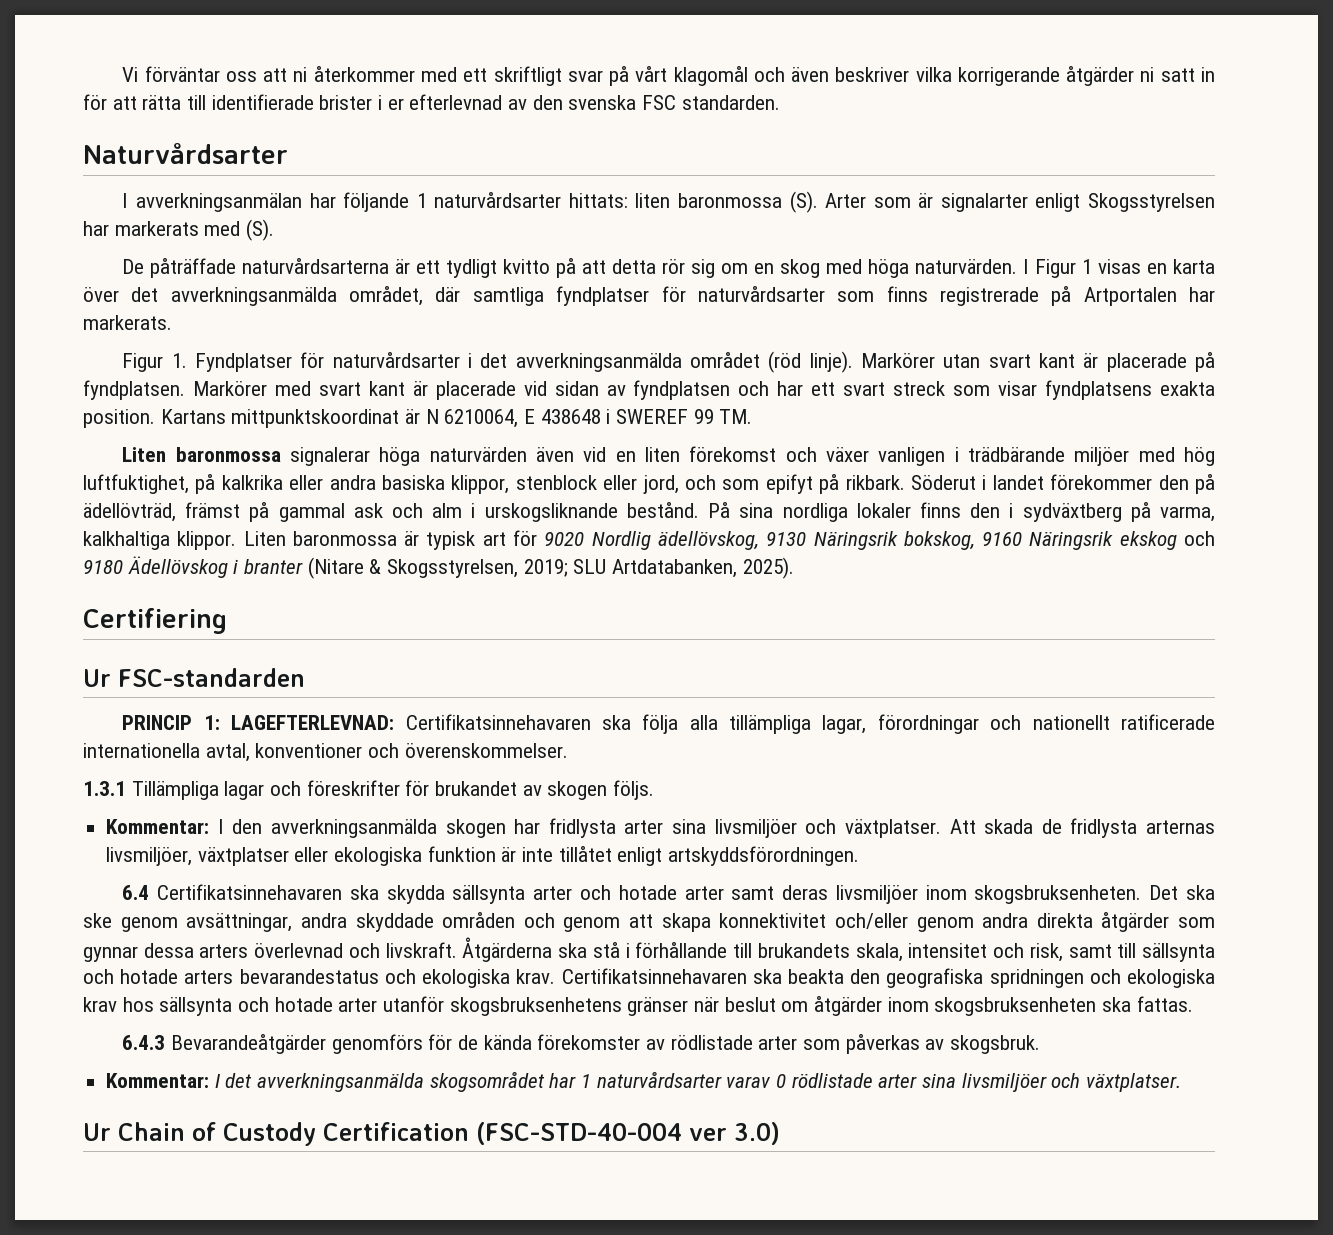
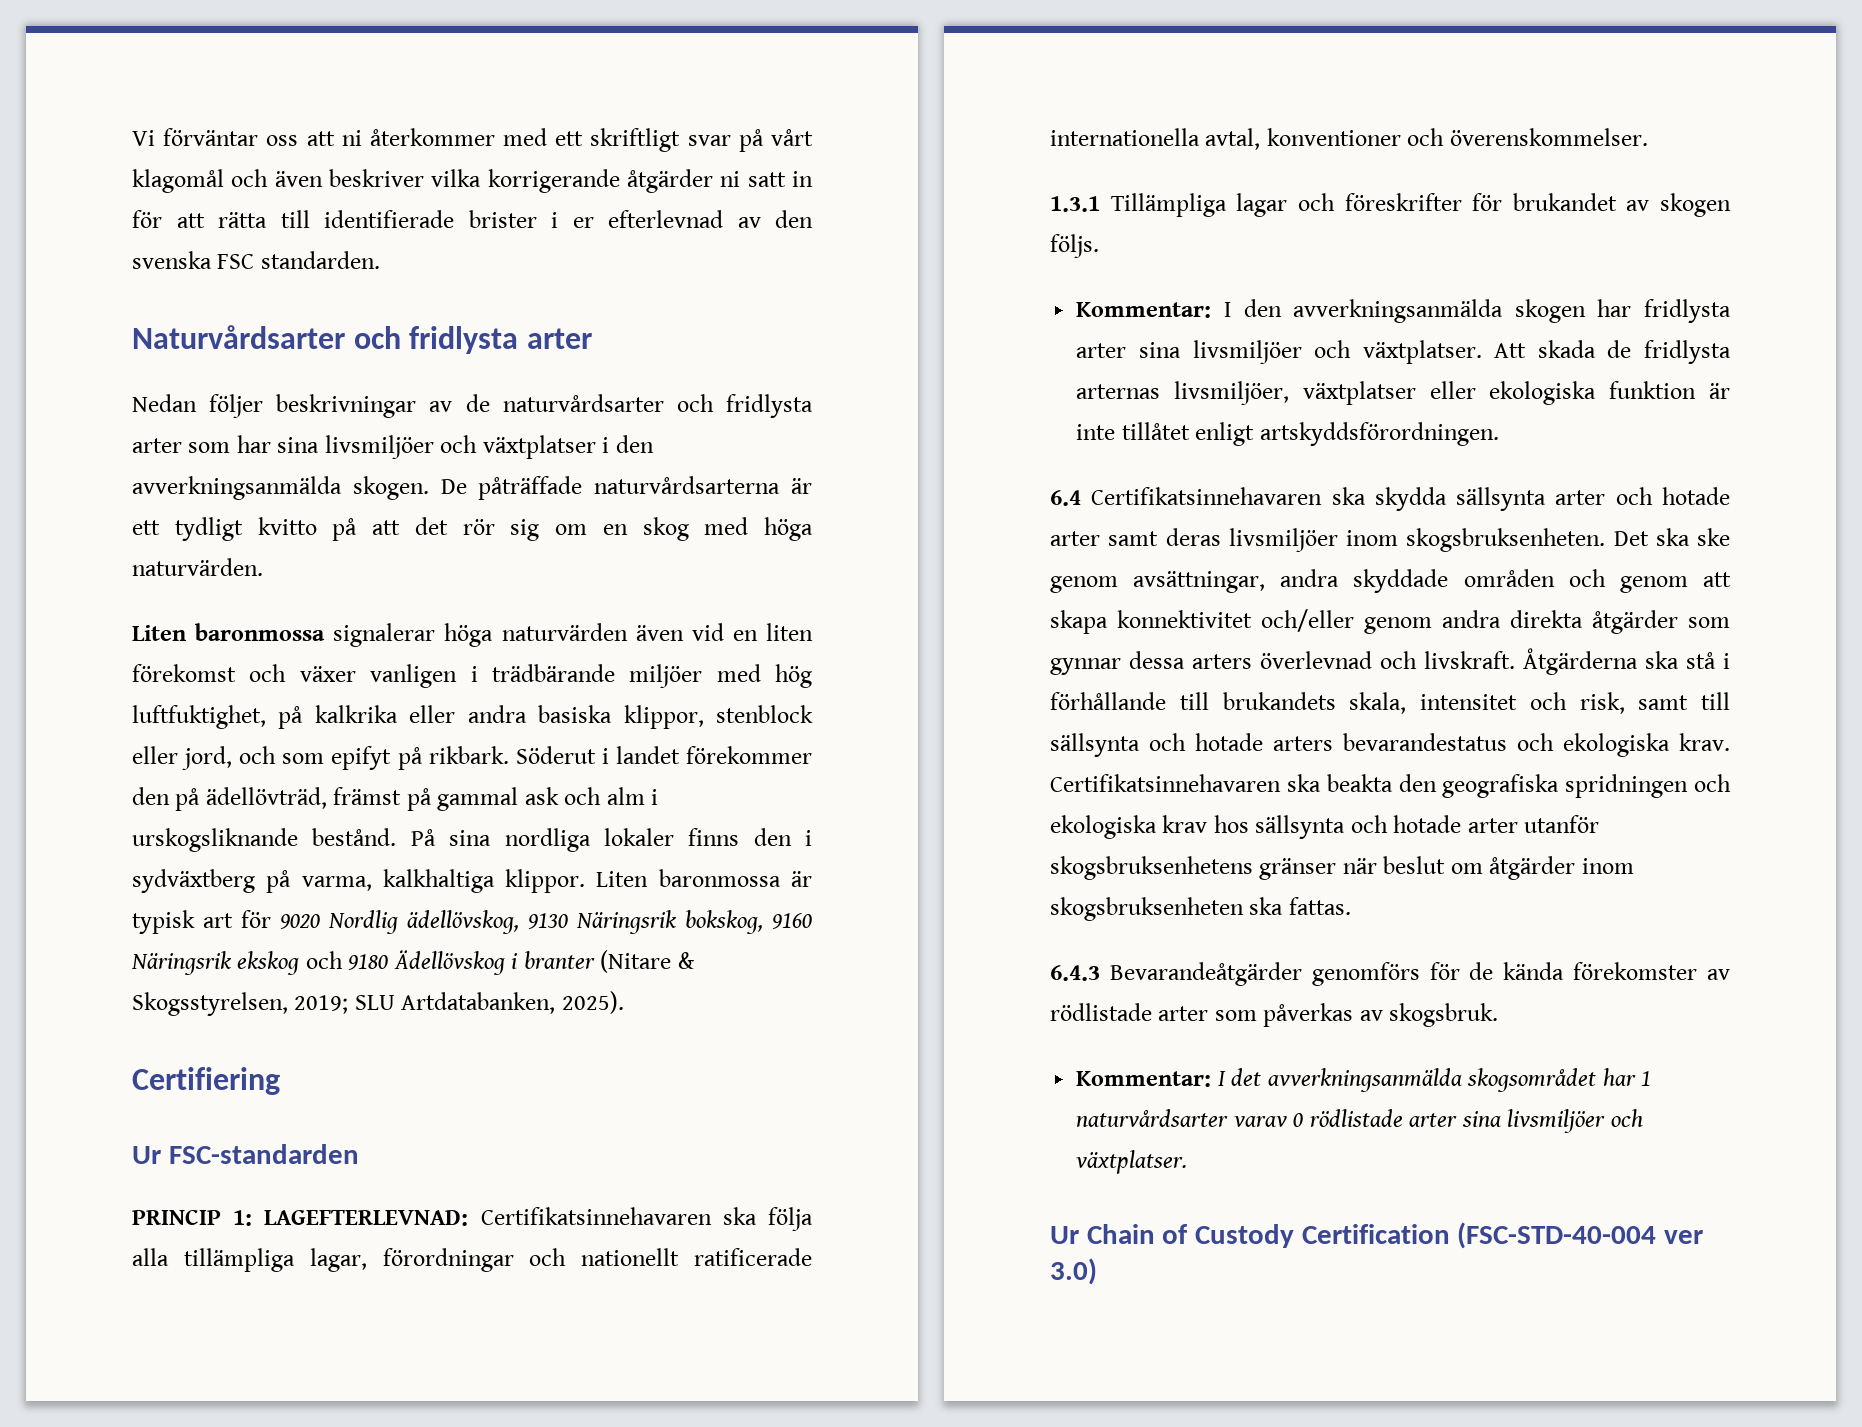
- Naturvårdsarter
- I avverkningsanmälan har följande 1 naturvårdsarter hittats: liten baronmossa (S). Arter som är signalarter enligt Skogsstyrelsen har markerats med (S).
- De påträffade naturvårdsarterna är ett tydligt kvitto på att detta rör sig om en skog med höga naturvärden. I Figur 1 visas en karta över det avverkningsanmälda området, där samtliga fyndplatser för naturvårdsarter som finns registrerade på Artportalen har markerats.
- Figur 1. Fyndplatser för naturvårdsarter i det avverkningsanmälda området (röd linje). Markörer utan svart kant är placerade på fyndplatsen. Markörer med svart kant är placerade vid sidan av fyndplatsen och har ett svart streck som visar fyndplatsens exakta position. Kartans mittpunktskoordinat är N 6210064, E 438648 i SWEREF 99 TM.
+ Naturvårdsarter och fridlysta arter
+ Nedan följer beskrivningar av de naturvårdsarter och fridlysta arter som har sina livsmiljöer och växtplatser i den avverkningsanmälda skogen. De påträffade naturvårdsarterna är ett tydligt kvitto på att det rör sig om en skog med höga naturvärden.

